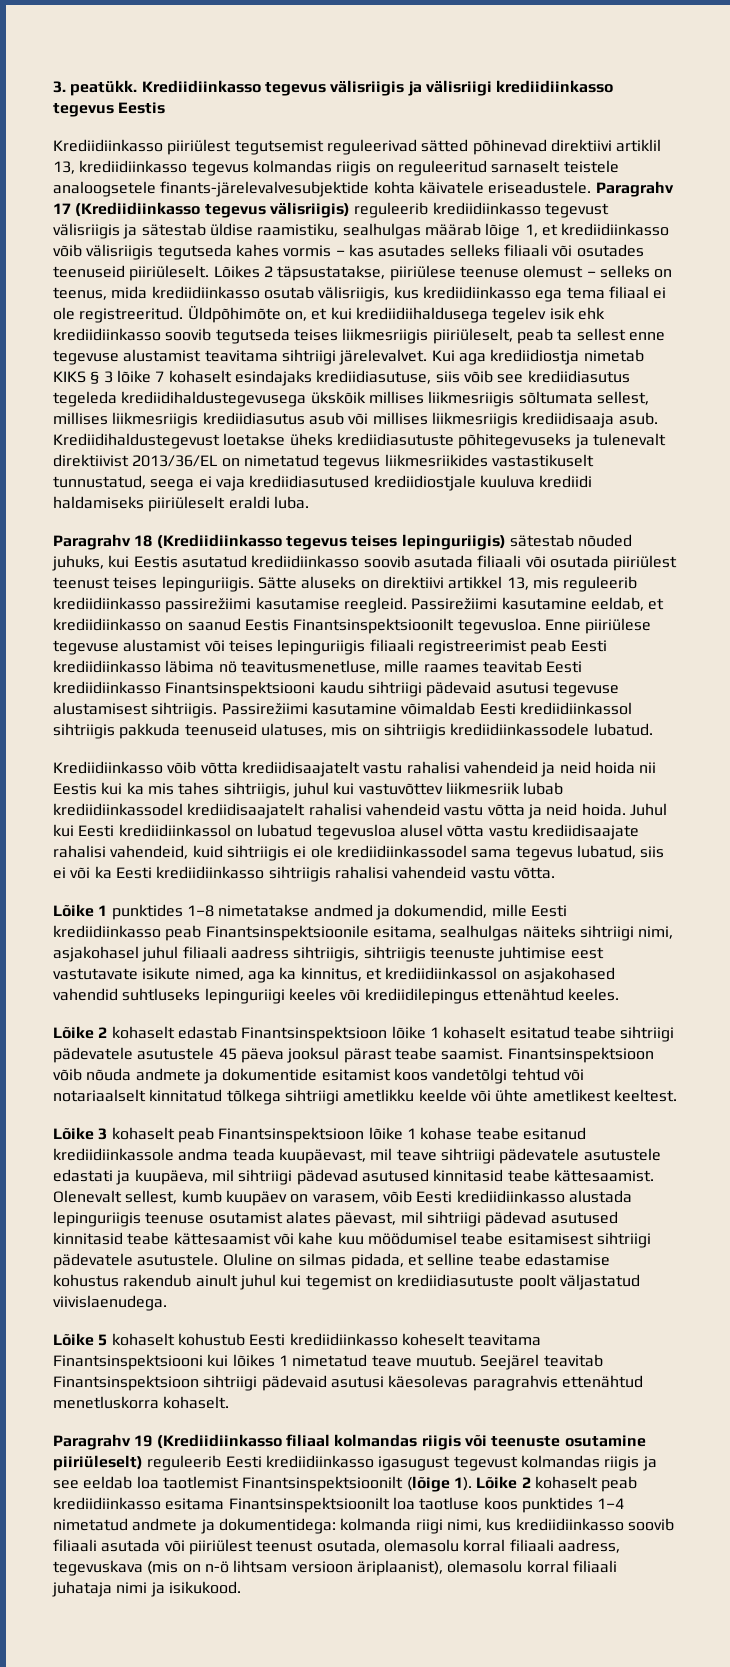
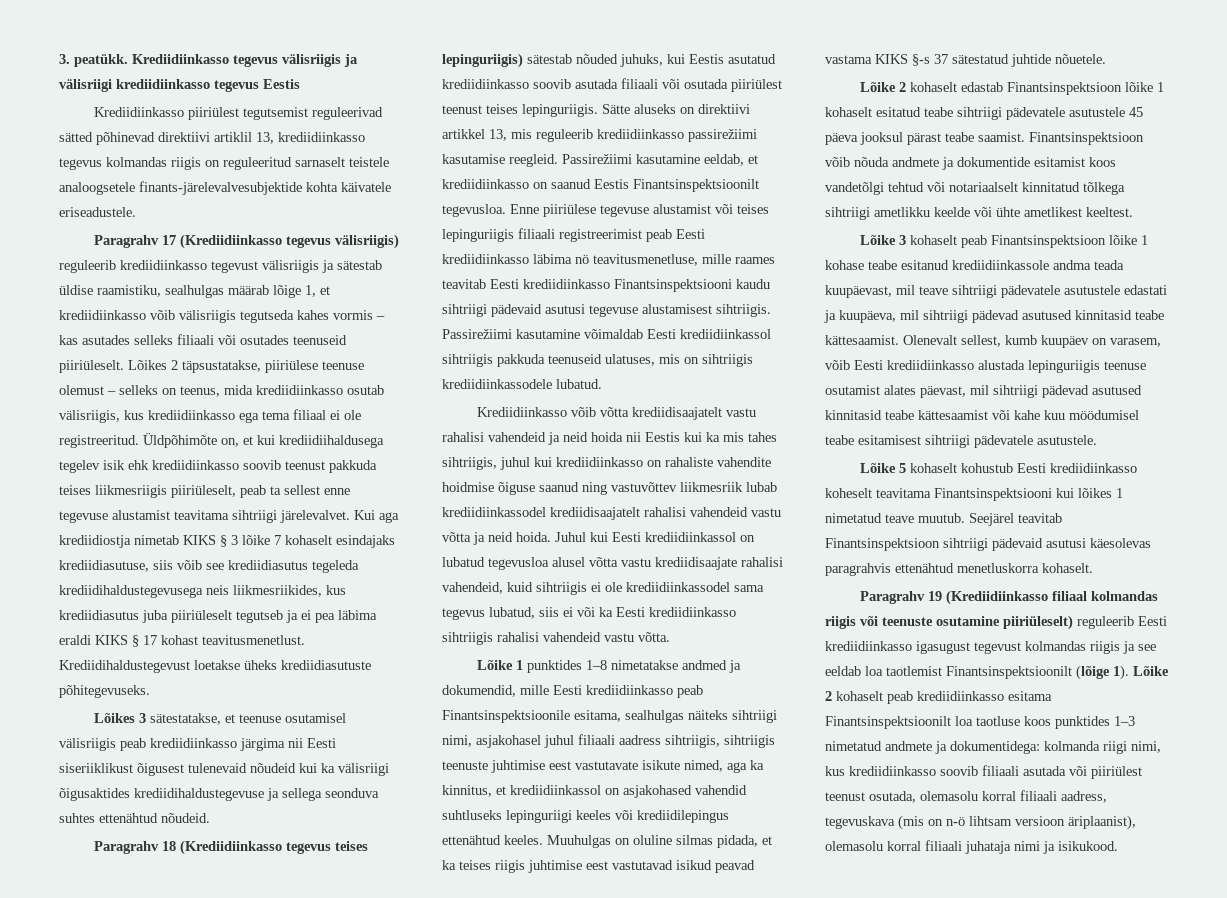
- Krediidiinkasso piiriülest tegutsemist reguleerivad sätted põhinevad direktiivi artiklil 13, krediidiinkasso tegevus kolmandas riigis on reguleeritud sarnaselt teistele analoogsetele finants-järelevalvesubjektide kohta käivatele eriseadustele. Paragrahv 17 (Krediidiinkasso tegevus välisriigis) reguleerib krediidiinkasso tegevust välisriigis ja sätestab üldise raamistiku, sealhulgas määrab lõige 1, et krediidiinkasso võib välisriigis tegutseda kahes vormis – kas asutades selleks filiaali või osutades teenuseid piiriüleselt.
+ Krediidiinkasso piiriülest tegutsemist reguleerivad sätted põhinevad direktiivi artiklil 13, krediidiinkasso tegevus kolmandas riigis on reguleeritud sarnaselt teistele analoogsetele finants-järelevalvesubjektide kohta käivatele eriseadustele.
+ Paragrahv 17 (Krediidiinkasso tegevus välisriigis) reguleerib krediidiinkasso tegevust välisriigis ja sätestab üldise raamistiku, sealhulgas määrab lõige 1, et krediidiinkasso võib välisriigis tegutseda kahes vormis – kas asutades selleks filiaali või osutades teenuseid piiriüleselt.
- Üldpõhimõte on, et kui krediidiihaldusega tegelev isik ehk krediidiinkasso soovib tegutseda teises liikmesriigis piiriüleselt, peab ta sellest enne tegevuse alustamist teavitama sihtriigi järelevalvet.
+ Üldpõhimõte on, et kui krediidiihaldusega tegelev isik ehk krediidiinkasso soovib teenust pakkuda teises liikmesriigis piiriüleselt, peab ta sellest enne tegevuse alustamist teavitama sihtriigi järelevalvet.
- Kui aga krediidiostja nimetab KIKS § 3 lõike 7 kohaselt esindajaks krediidiasutuse, siis võib see krediidiasutus tegeleda krediidihaldustegevusega ükskõik millises liikmesriigis sõltumata sellest, millises liikmesriigis krediidiasutus asub või millises liikmesriigis krediidisaaja asub. Krediidihaldustegevust loetakse üheks krediidiasutuste põhitegevuseks ja tulenevalt direktiivist 2013/36/EL on nimetatud tegevus liikmesriikides vastastikuselt tunnustatud, seega ei vaja krediidiasutused krediidiostjale kuuluva krediidi haldamiseks piiriüleselt eraldi luba.
+ Kui aga krediidiostja nimetab KIKS § 3 lõike 7 kohaselt esindajaks krediidiasutuse, siis võib see krediidiasutus tegeleda krediidihaldustegevusega neis liikmesriikides, kus krediidiasutus juba piiriüleselt tegutseb ja ei pea läbima eraldi KIKS § 17 kohast teavitusmenetlust. Krediidihaldustegevust loetakse üheks krediidiasutuste põhitegevuseks.
+ Lõikes 3 sätestatakse, et teenuse osutamisel välisriigis peab krediidiinkasso järgima nii Eesti siseriiklikust õigusest tulenevaid nõudeid kui ka välisriigi õigusaktides krediidihaldustegevuse ja sellega seonduva suhtes ettenähtud nõudeid.
- Krediidiinkasso võib võtta krediidisaajatelt vastu rahalisi vahendeid ja neid hoida nii Eestis kui ka mis tahes sihtriigis, juhul kui vastuvõttev liikmesriik lubab krediidiinkassodel krediidisaajatelt rahalisi vahendeid vastu võtta ja neid hoida.
+ Krediidiinkasso võib võtta krediidisaajatelt vastu rahalisi vahendeid ja neid hoida nii Eestis kui ka mis tahes sihtriigis, juhul kui krediidiinkasso on rahaliste vahendite hoidmise õiguse saanud ning vastuvõttev liikmesriik lubab krediidiinkassodel krediidisaajatelt rahalisi vahendeid vastu võtta ja neid hoida.
+ Muuhulgas on oluline silmas pidada, et ka teises riigis juhtimise eest vastutavad isikud peavad vastama KIKS §-s 37 sätestatud juhtide nõuetele.
- Oluline on silmas pidada, et selline teabe edastamise kohustus rakendub ainult juhul kui tegemist on krediidiasutuste poolt väljastatud viivislaenudega.
- Lõike 2 kohaselt peab krediidiinkasso esitama Finantsinspektsioonilt loa taotluse koos punktides 1–4 nimetatud andmete ja dokumentidega: kolmanda riigi nimi, kus krediidiinkasso soovib filiaali asutada või piiriülest teenust osutada, olemasolu korral filiaali aadress, tegevuskava (mis on n-ö lihtsam versioon äriplaanist), olemasolu korral filiaali juhataja nimi ja isikukood.
+ Lõike 2 kohaselt peab krediidiinkasso esitama Finantsinspektsioonilt loa taotluse koos punktides 1–3 nimetatud andmete ja dokumentidega: kolmanda riigi nimi, kus krediidiinkasso soovib filiaali asutada või piiriülest teenust osutada, olemasolu korral filiaali aadress, tegevuskava (mis on n-ö lihtsam versioon äriplaanist), olemasolu korral filiaali juhataja nimi ja isikukood.

